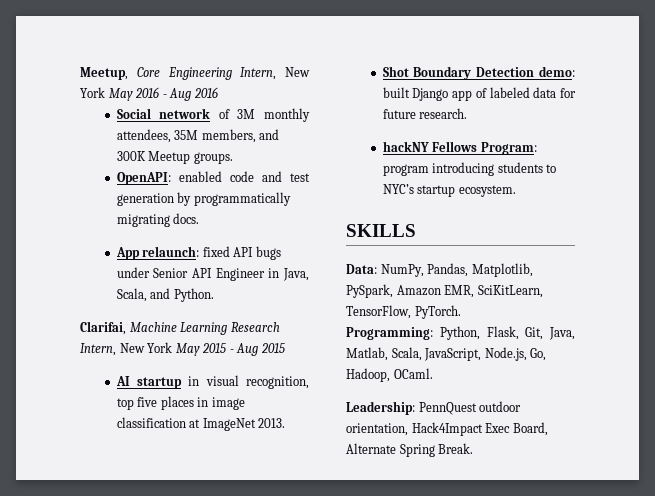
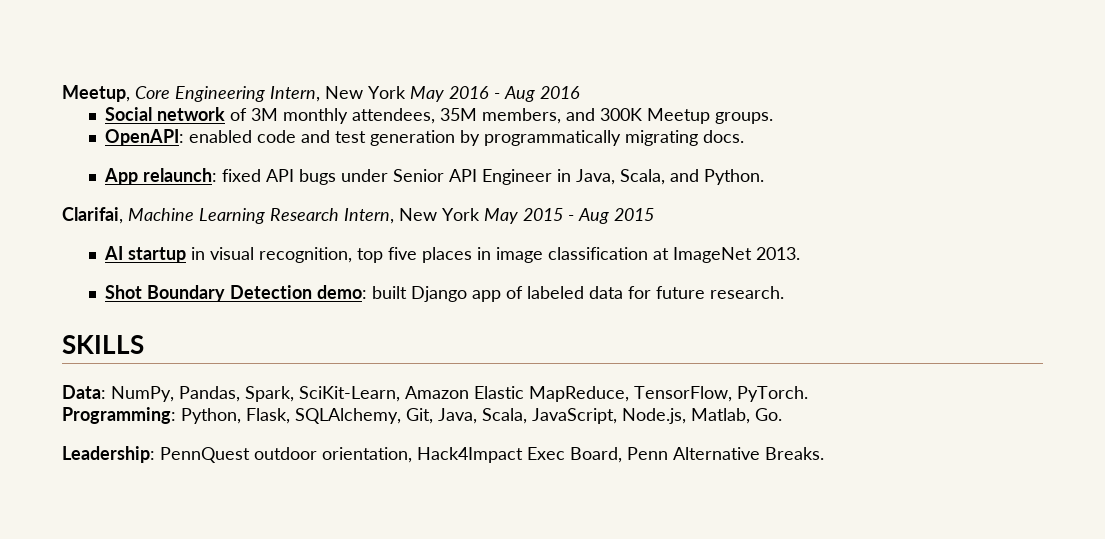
- hackNY Fellows Program: program introducing students to NYC’s startup ecosystem.
- Data: NumPy, Pandas, Matplotlib, PySpark, Amazon EMR, SciKitLearn, TensorFlow, PyTorch.
+ Data: NumPy, Pandas, Spark, SciKit-Learn, Amazon Elastic MapReduce, TensorFlow, PyTorch.
- Programming: Python, Flask, Git, Java, Matlab, Scala, JavaScript, Node.js, Go, Hadoop, OCaml.
+ Programming: Python, Flask, SQLAlchemy, Git, Java, Scala, JavaScript, Node.js, Matlab, Go.
- Leadership: PennQuest outdoor orientation, Hack4Impact Exec Board, Alternate Spring Break.
+ Leadership: PennQuest outdoor orientation, Hack4Impact Exec Board, Penn Alternative Breaks.

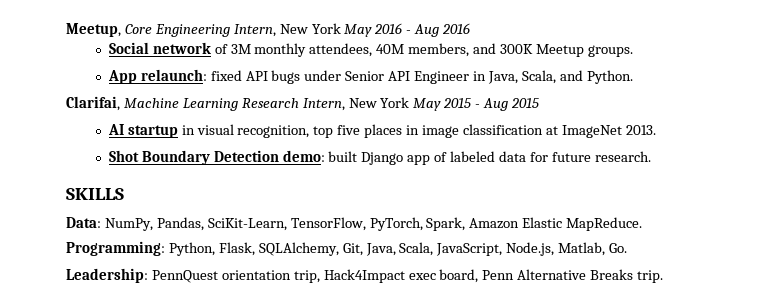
- Social network of 3M monthly attendees, 35M members, and 300K Meetup groups.
+ Social network of 3M monthly attendees, 40M members, and 300K Meetup groups.
- OpenAPI: enabled code and test generation by programmatically migrating docs.
- Data: NumPy, Pandas, Spark, SciKit-Learn, Amazon Elastic MapReduce, TensorFlow, PyTorch.
+ Data: NumPy, Pandas, SciKit-Learn, TensorFlow, PyTorch, Spark, Amazon Elastic MapReduce.
- Leadership: PennQuest outdoor orientation, Hack4Impact Exec Board, Penn Alternative Breaks.
+ Leadership: PennQuest orientation trip, Hack4Impact exec board, Penn Alternative Breaks trip.

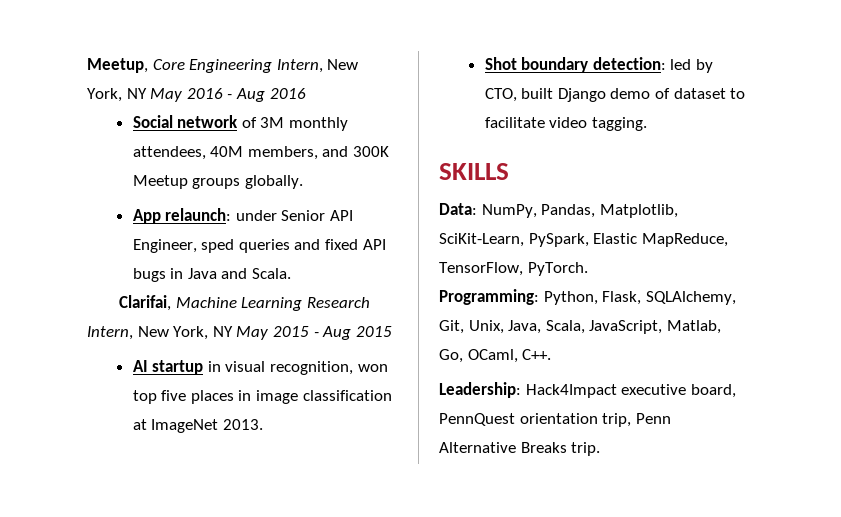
- Meetup, Core Engineering Intern, New York May 2016 - Aug 2016
+ Meetup, Core Engineering Intern, New York, NY May 2016 - Aug 2016
- Social network of 3M monthly attendees, 40M members, and 300K Meetup groups.
+ Social network of 3M monthly attendees, 40M members, and 300K Meetup groups globally.
- App relaunch: fixed API bugs under Senior API Engineer in Java, Scala, and Python.
+ App relaunch: under Senior API Engineer, sped queries and fixed API bugs in Java and Scala.
- Clarifai, Machine Learning Research Intern, New York May 2015 - Aug 2015
+ Clarifai, Machine Learning Research Intern, New York, NY May 2015 - Aug 2015
- AI startup in visual recognition, top five places in image classification at ImageNet 2013.
+ AI startup in visual recognition, won top five places in image classification at ImageNet 2013.
- Shot Boundary Detection demo: built Django app of labeled data for future research.
+ Shot boundary detection: led by CTO, built Django demo of dataset to facilitate video tagging.
  SKILLS
- Data: NumPy, Pandas, SciKit-Learn, TensorFlow, PyTorch, Spark, Amazon Elastic MapReduce.
+ Data: NumPy, Pandas, Matplotlib, SciKit-Learn, PySpark, Elastic MapReduce, TensorFlow, PyTorch.
- Programming: Python, Flask, SQLAlchemy, Git, Java, Scala, JavaScript, Node.js, Matlab, Go.
- Leadership: PennQuest orientation trip, Hack4Impact exec board, Penn Alternative Breaks trip.
+ Programming: Python, Flask, SQLAlchemy, Git, Unix, Java, Scala, JavaScript, Matlab, Go, OCaml, C++.
+ Leadership: Hack4Impact executive board, PennQuest orientation trip, Penn Alternative Breaks trip.

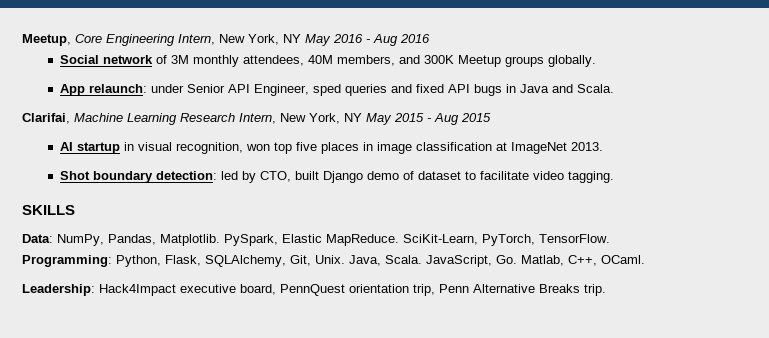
- Data: NumPy, Pandas, Matplotlib, SciKit-Learn, PySpark, Elastic MapReduce, TensorFlow, PyTorch.
+ Data: NumPy, Pandas, Matplotlib. PySpark, Elastic MapReduce. SciKit-Learn, PyTorch, TensorFlow.
- Programming: Python, Flask, SQLAlchemy, Git, Unix, Java, Scala, JavaScript, Matlab, Go, OCaml, C++.
+ Programming: Python, Flask, SQLAlchemy, Git, Unix. Java, Scala. JavaScript, Go. Matlab, C++, OCaml.

